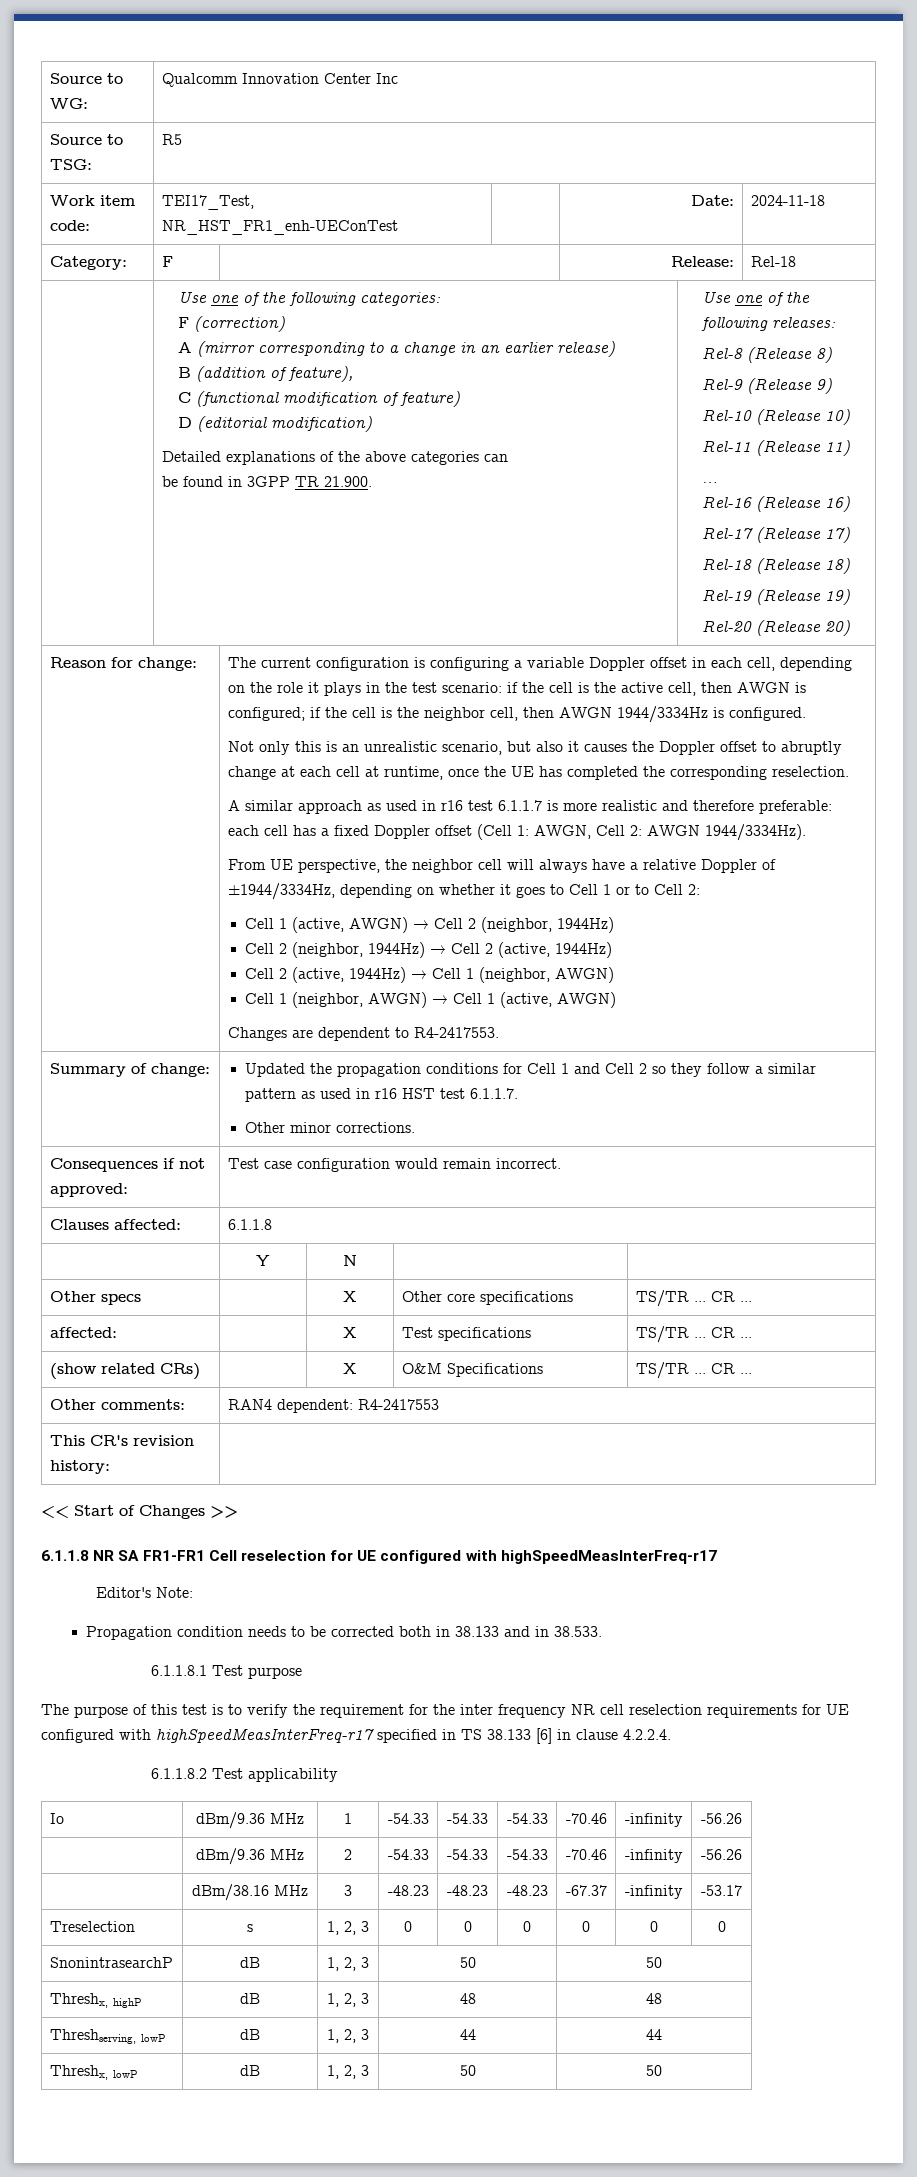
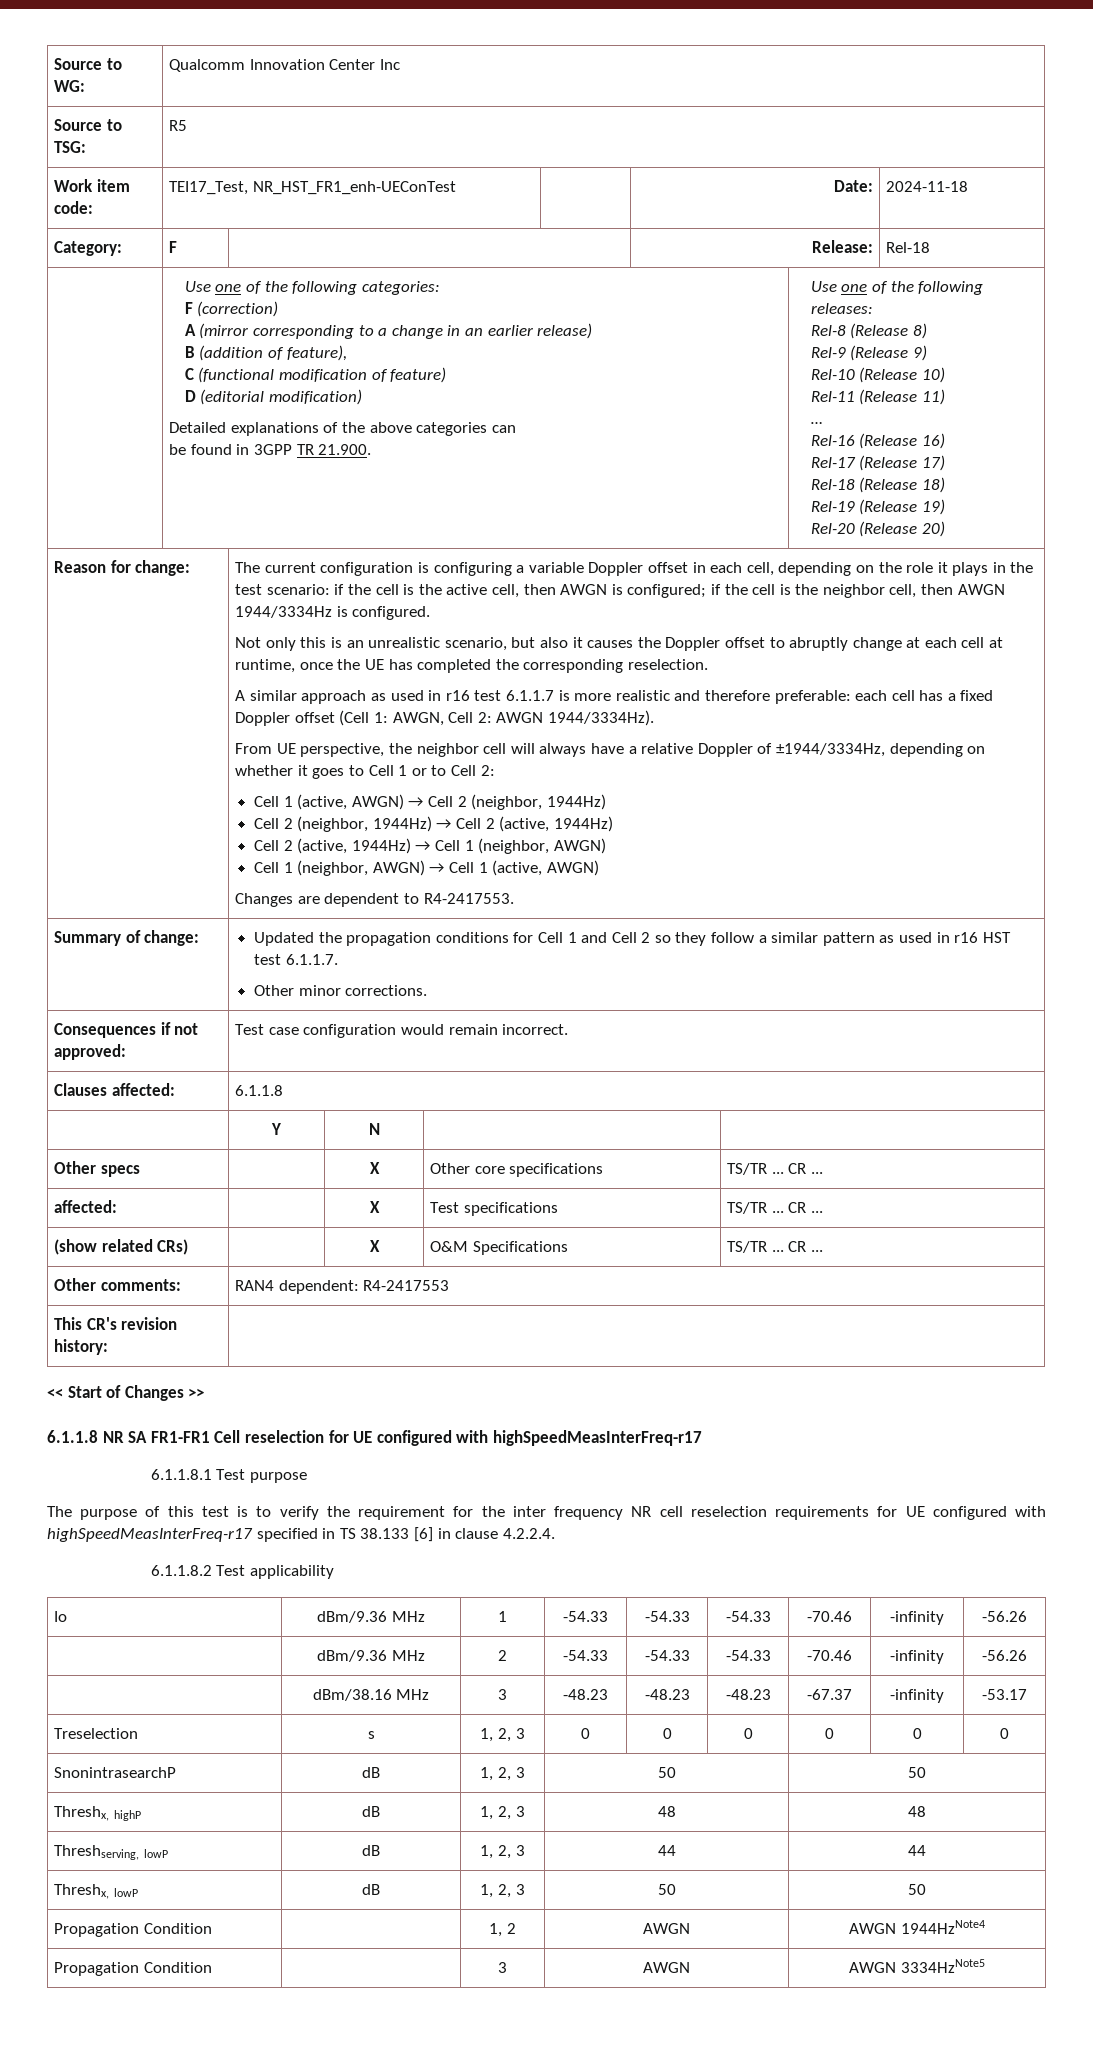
- Editor's Note:
- Propagation condition needs to be corrected both in 38.133 and in 38.533.
+ Propagation Condition | | 1, 2 | AWGN | AWGN 1944HzNote4
+ Propagation Condition | | 3 | AWGN | AWGN 3334HzNote5

